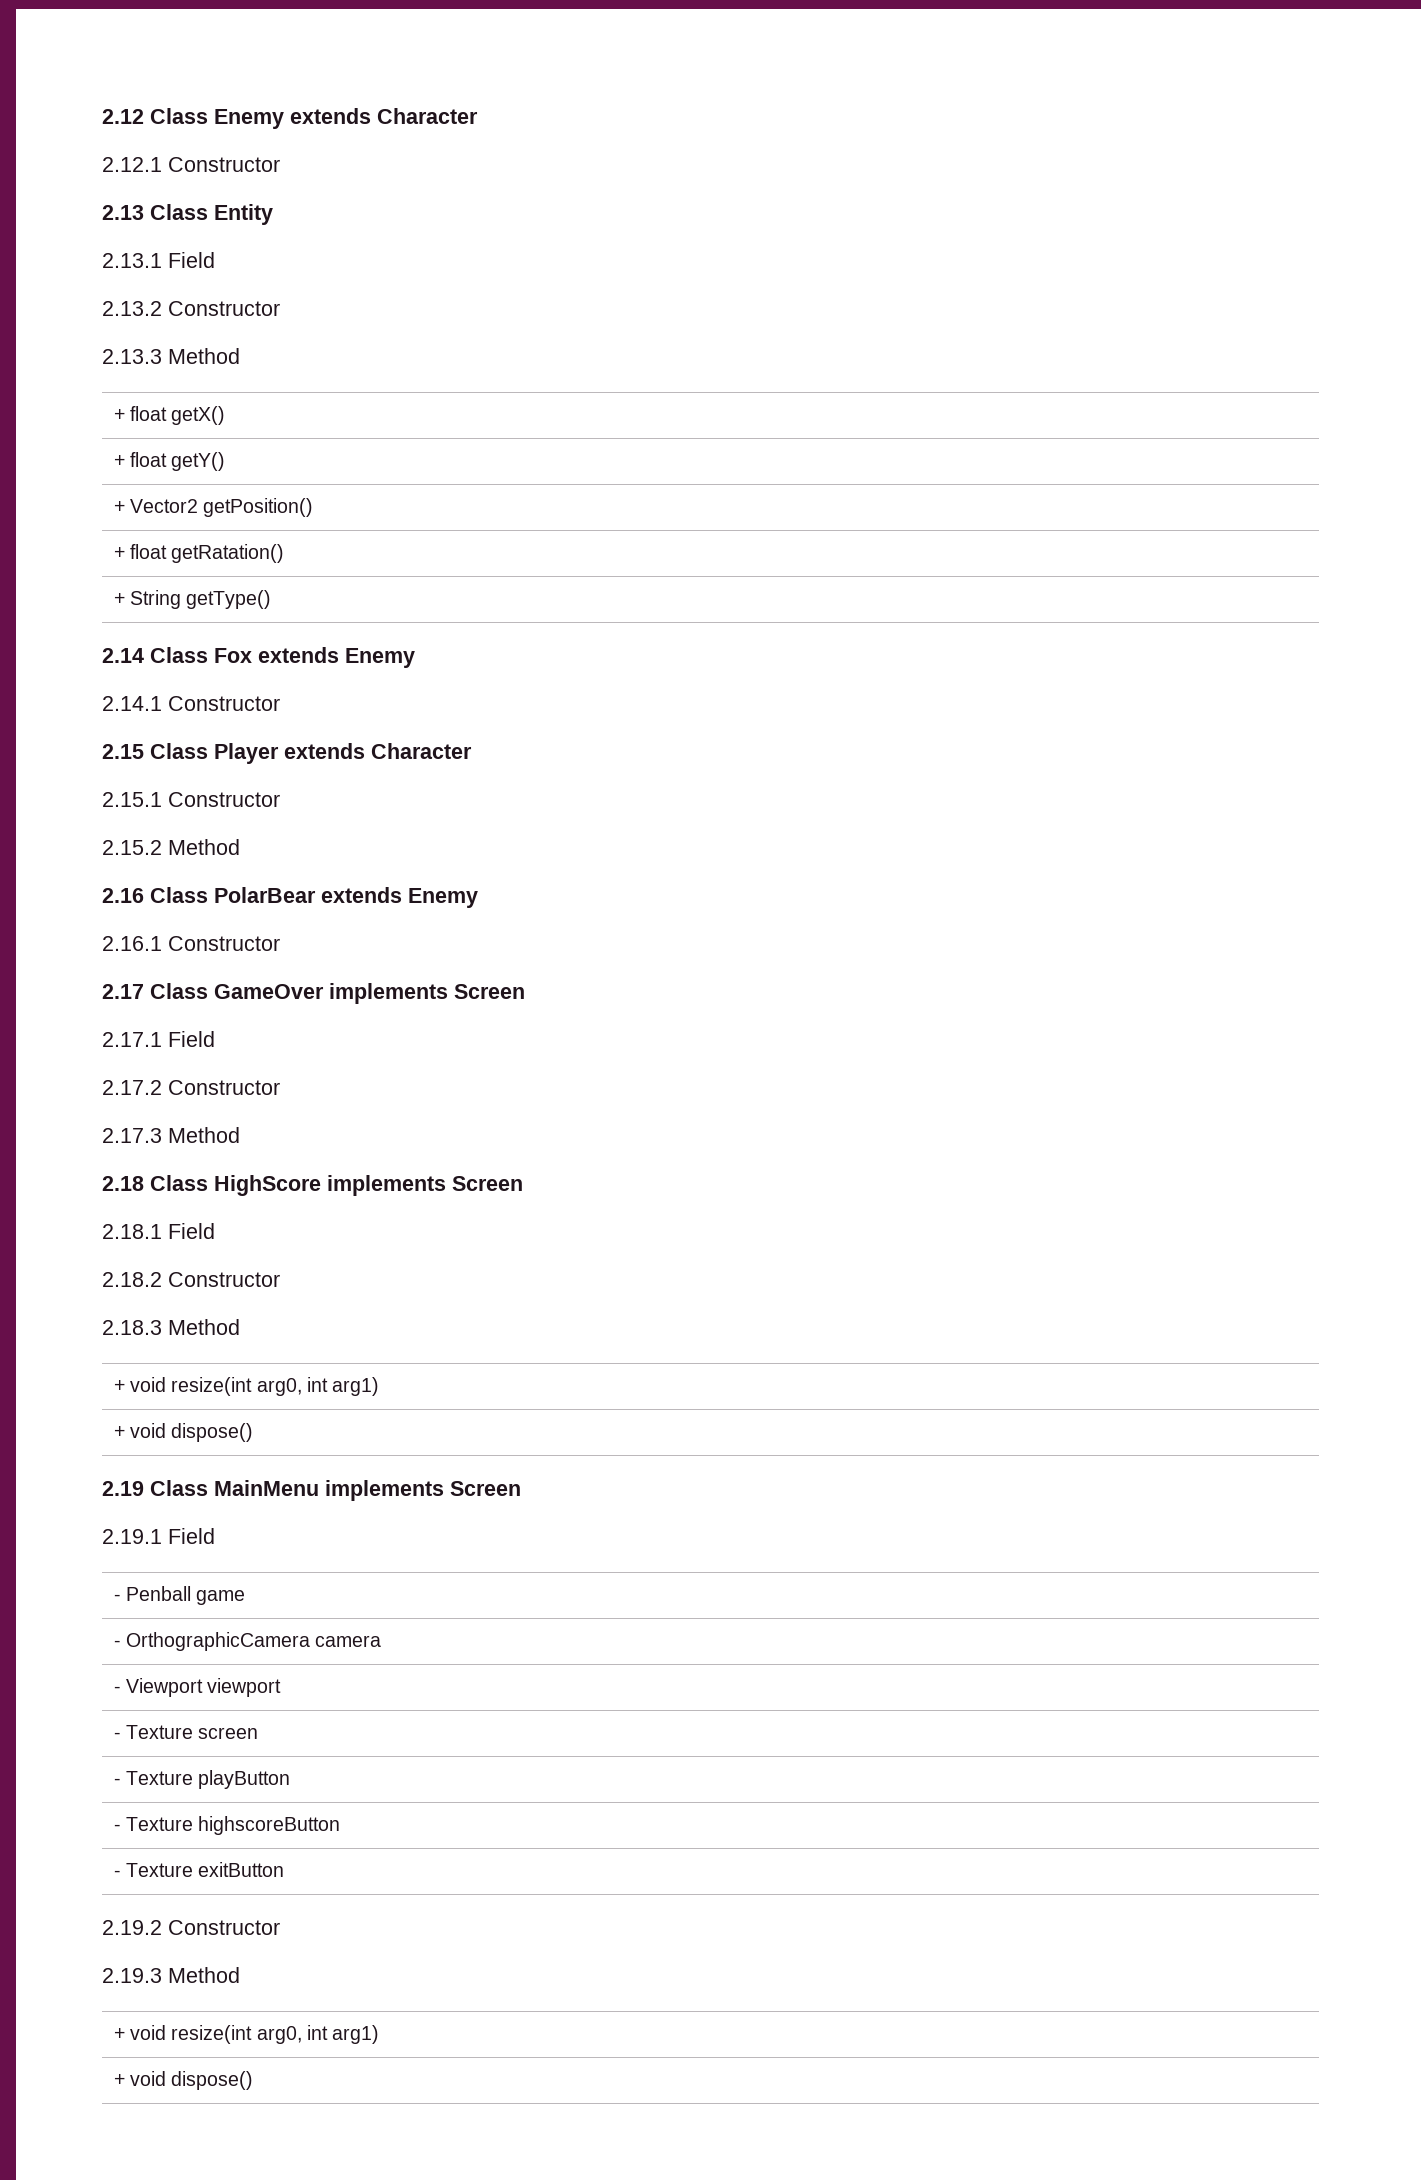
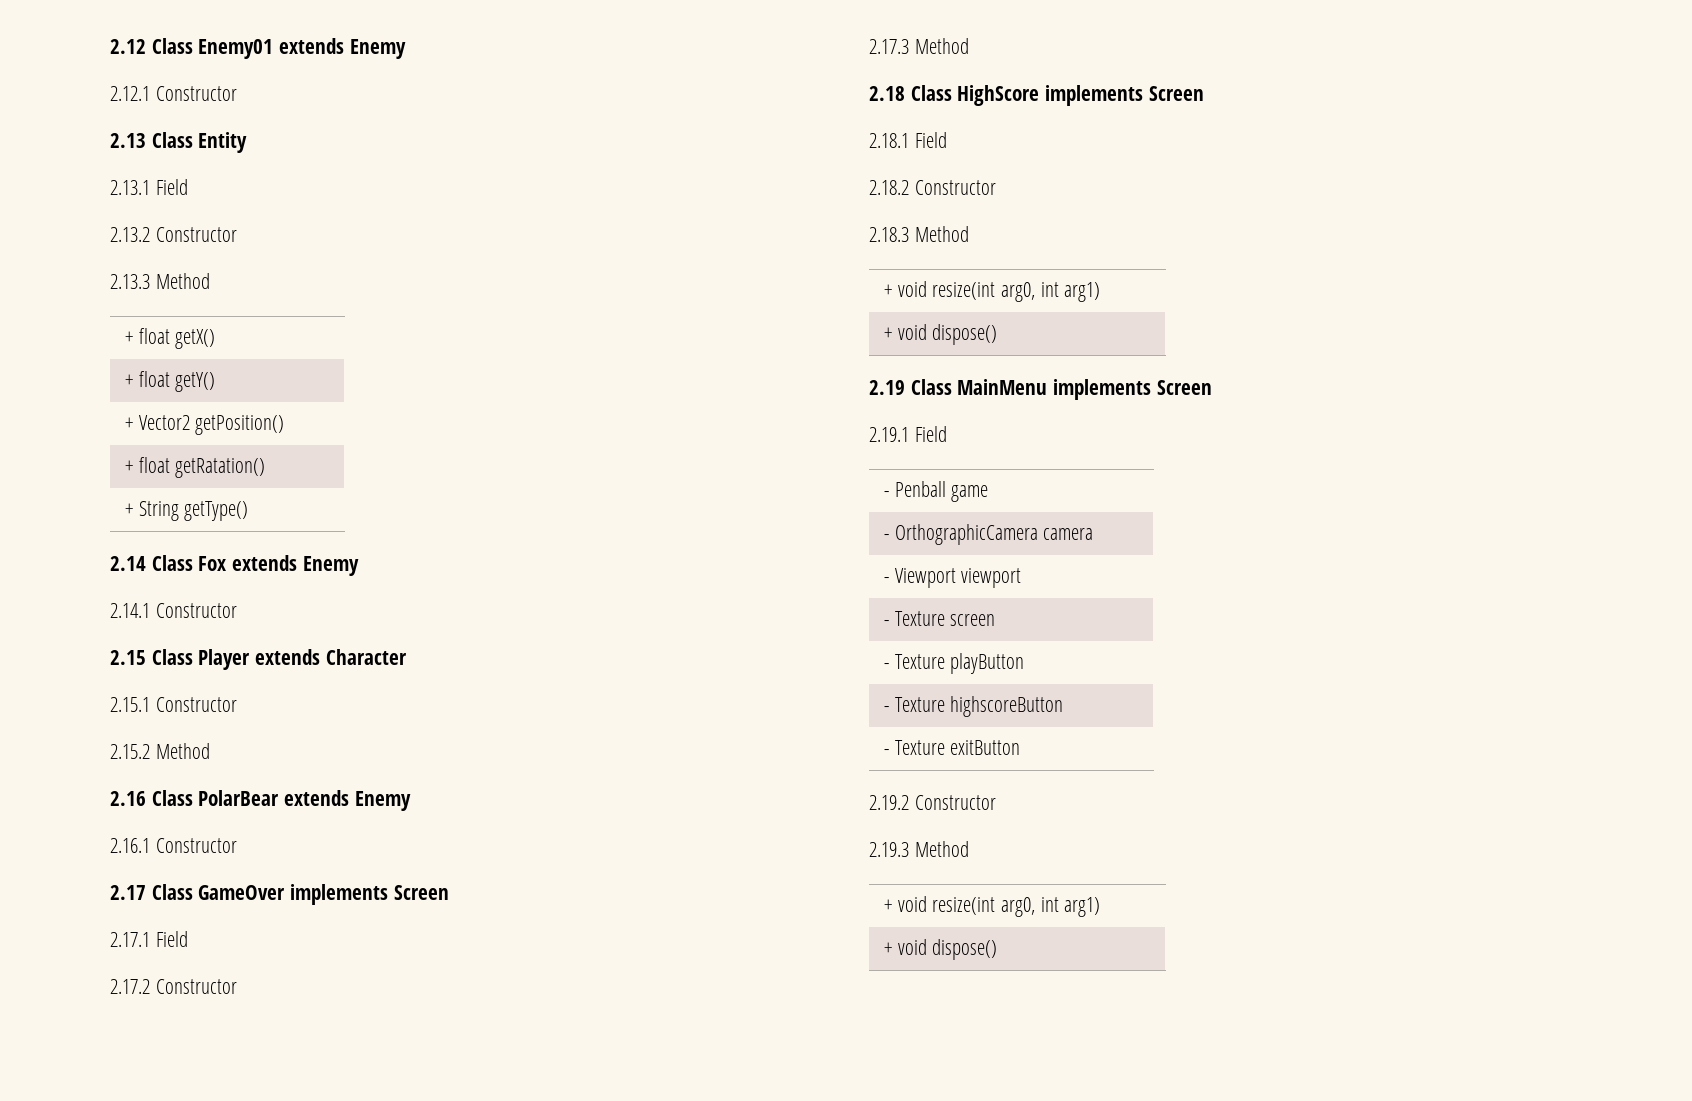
- 2.12 Class Enemy extends Character
+ 2.12 Class Enemy01 extends Enemy

